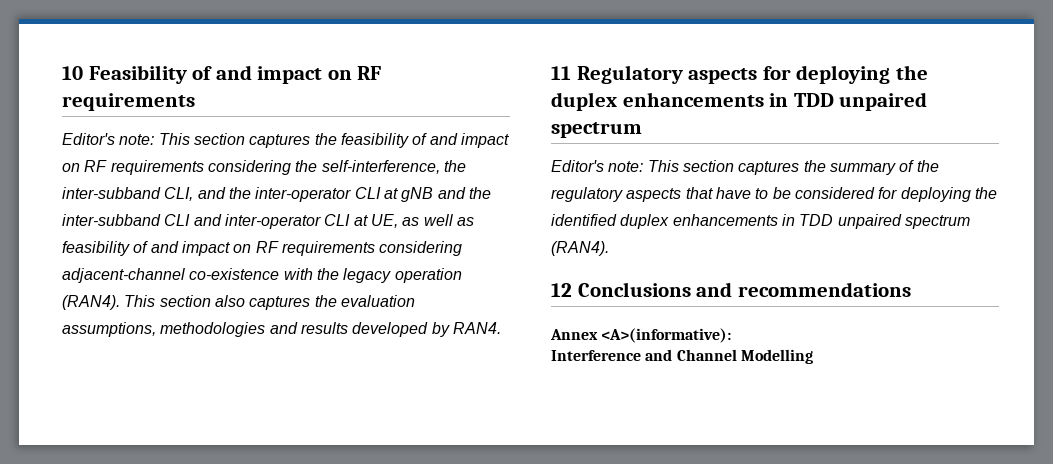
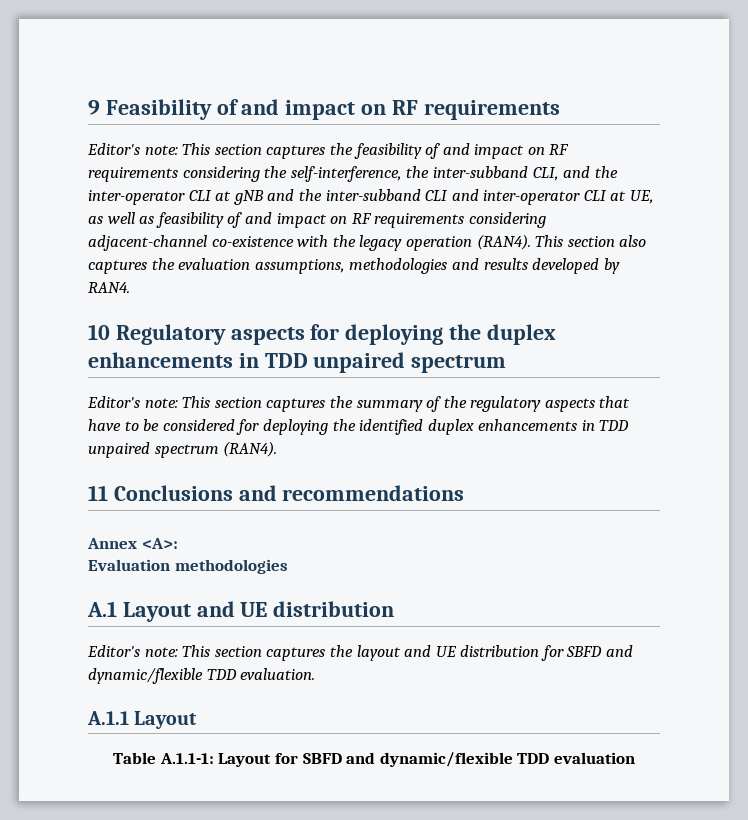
- 10 Feasibility of and impact on RF requirements
+ 9 Feasibility of and impact on RF requirements
- 11 Regulatory aspects for deploying the duplex enhancements in TDD unpaired spectrum
+ 10 Regulatory aspects for deploying the duplex enhancements in TDD unpaired spectrum
- 12 Conclusions and recommendations
+ 11 Conclusions and recommendations
- Annex <A>(informative):
- Interference and Channel Modelling
+ Annex <A>:
+ Evaluation methodologies
+ A.1 Layout and UE distribution
+ Editor's note: This section captures the layout and UE distribution for SBFD and dynamic/flexible TDD evaluation.
+ A.1.1 Layout
+ Table A.1.1-1: Layout for SBFD and dynamic/flexible TDD evaluation

